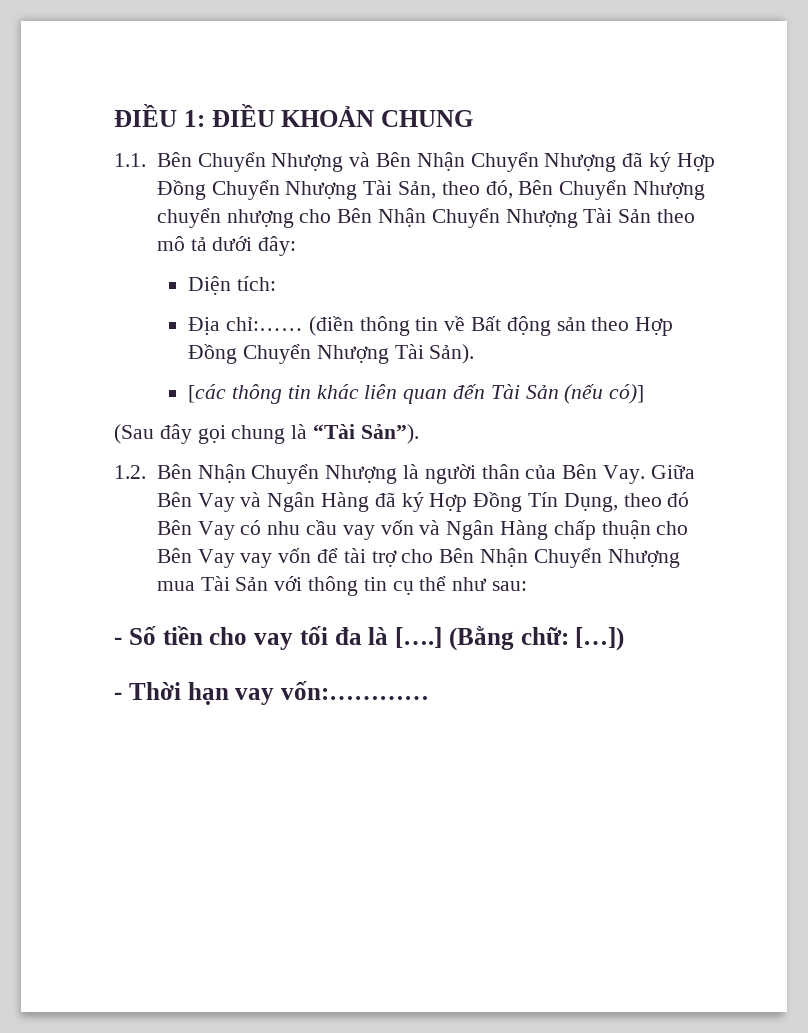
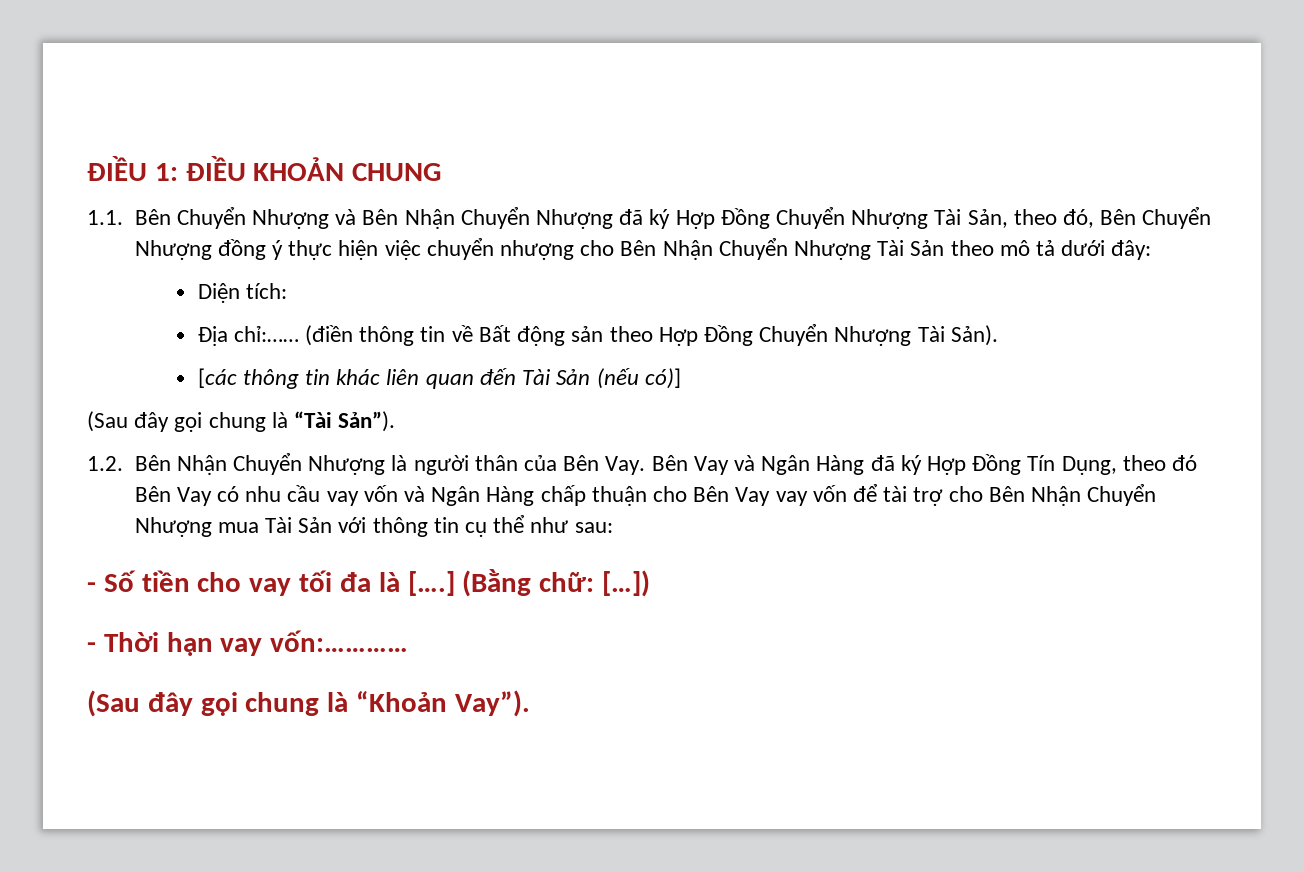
- 1.1. Bên Chuyển Nhượng và Bên Nhận Chuyển Nhượng đã ký Hợp Đồng Chuyển Nhượng Tài Sản, theo đó, Bên Chuyển Nhượng chuyển nhượng cho Bên Nhận Chuyển Nhượng Tài Sản theo mô tả dưới đây:
+ 1.1. Bên Chuyển Nhượng và Bên Nhận Chuyển Nhượng đã ký Hợp Đồng Chuyển Nhượng Tài Sản, theo đó, Bên Chuyển Nhượng đồng ý thực hiện việc chuyển nhượng cho Bên Nhận Chuyển Nhượng Tài Sản theo mô tả dưới đây:
- 1.2. Bên Nhận Chuyển Nhượng là người thân của Bên Vay. Giữa Bên Vay và Ngân Hàng đã ký Hợp Đồng Tín Dụng, theo đó Bên Vay có nhu cầu vay vốn và Ngân Hàng chấp thuận cho Bên Vay vay vốn để tài trợ cho Bên Nhận Chuyển Nhượng mua Tài Sản với thông tin cụ thể như sau:
+ 1.2. Bên Nhận Chuyển Nhượng là người thân của Bên Vay. Bên Vay và Ngân Hàng đã ký Hợp Đồng Tín Dụng, theo đó Bên Vay có nhu cầu vay vốn và Ngân Hàng chấp thuận cho Bên Vay vay vốn để tài trợ cho Bên Nhận Chuyển Nhượng mua Tài Sản với thông tin cụ thể như sau:
+ (Sau đây gọi chung là “Khoản Vay”).

